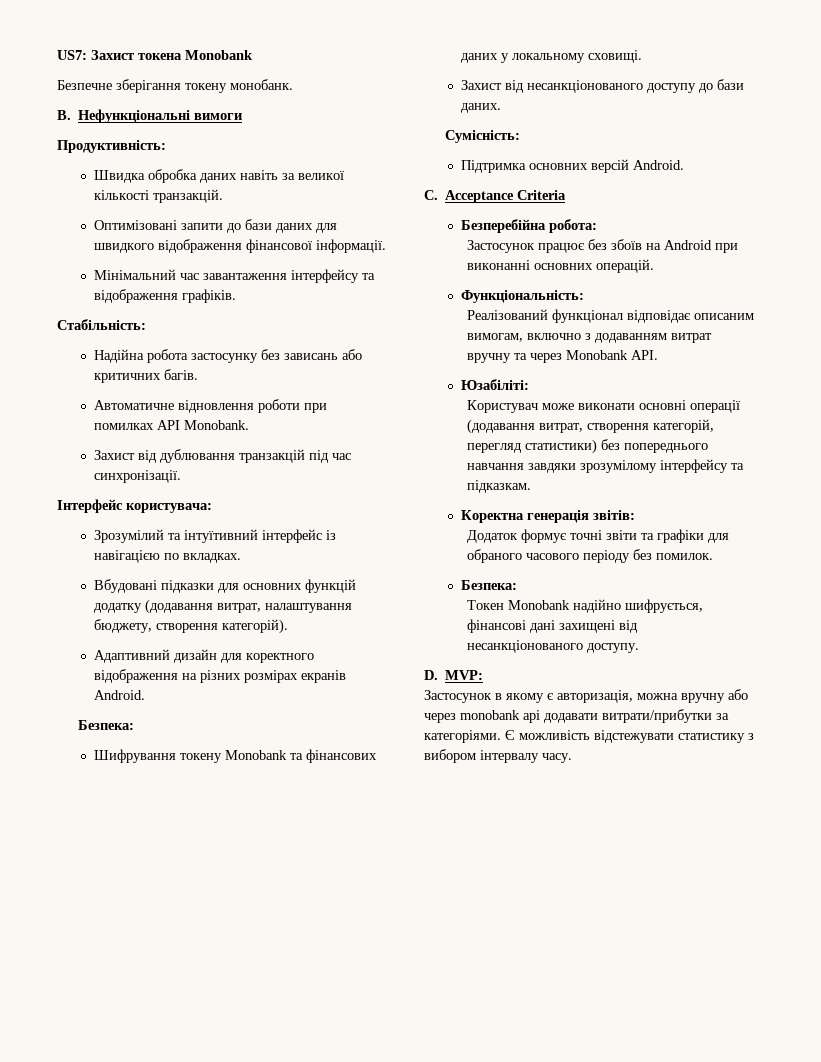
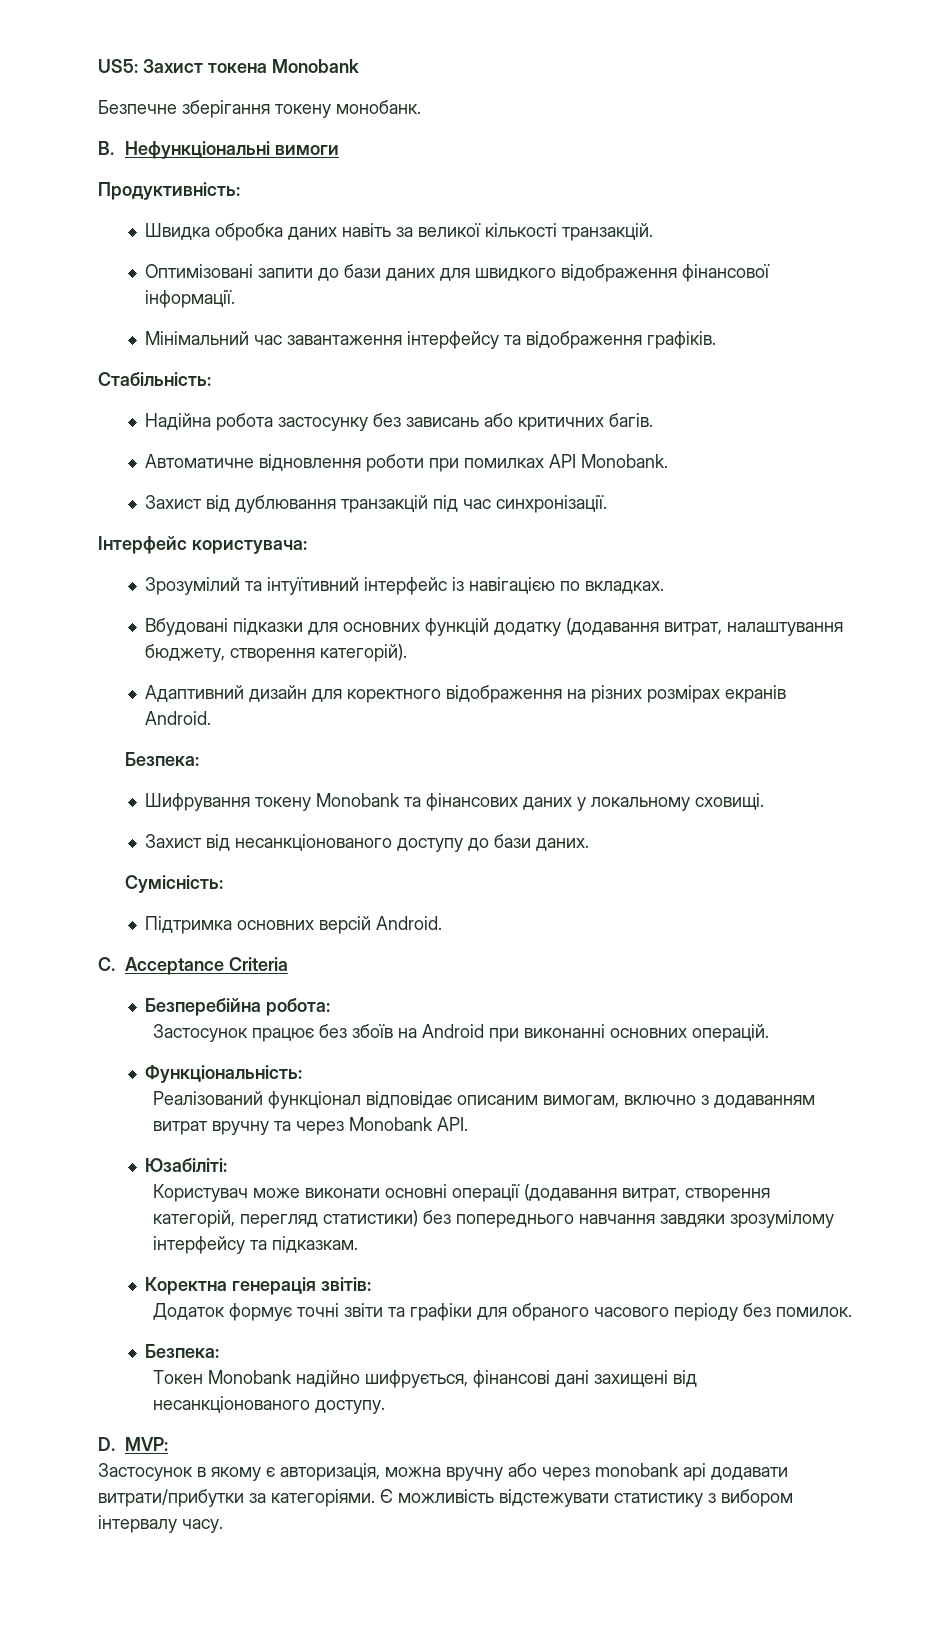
- US7: Захист токена Monobank
+ US5: Захист токена Monobank

